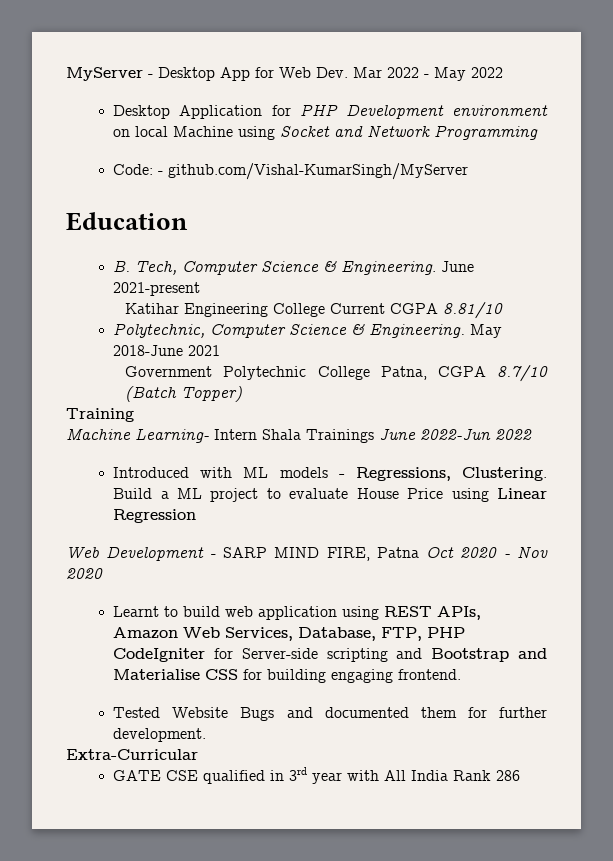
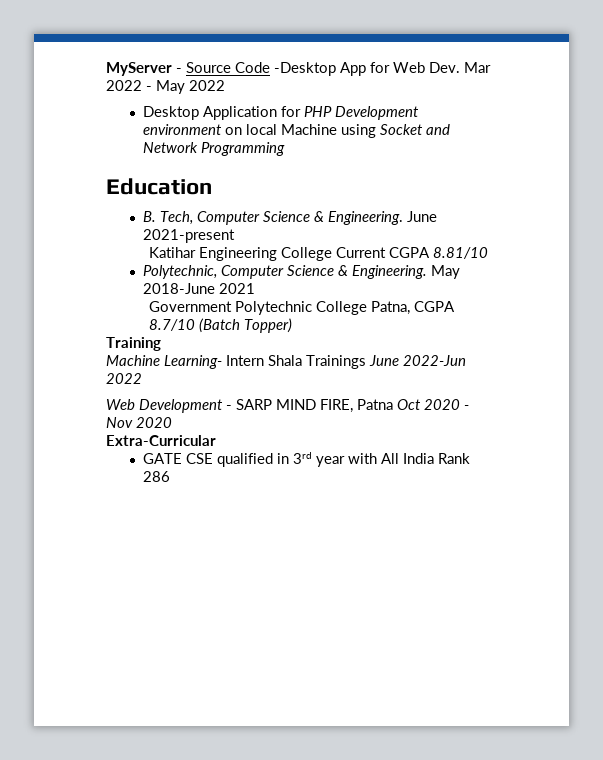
- MyServer - Desktop App for Web Dev. Mar 2022 - May 2022
+ MyServer - Source Code -Desktop App for Web Dev. Mar 2022 - May 2022
- Code: - github.com/Vishal-KumarSingh/MyServer
- Introduced with ML models - Regressions, Clustering. Build a ML project to evaluate House Price using Linear Regression
- Learnt to build web application using REST APIs, Amazon Web Services, Database, FTP, PHP CodeIgniter for Server-side scripting and Bootstrap and Materialise CSS for building engaging frontend.
- Tested Website Bugs and documented them for further development.

